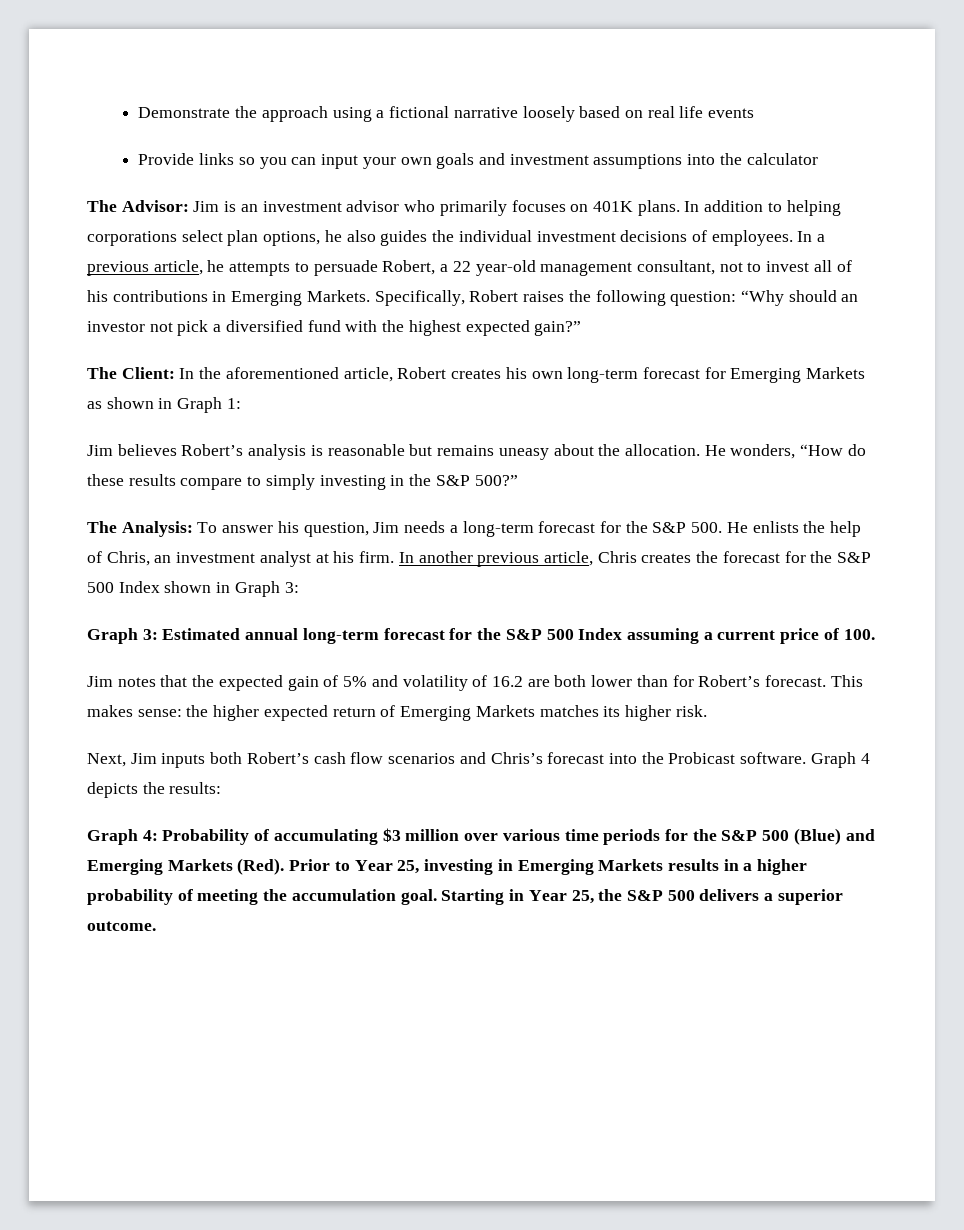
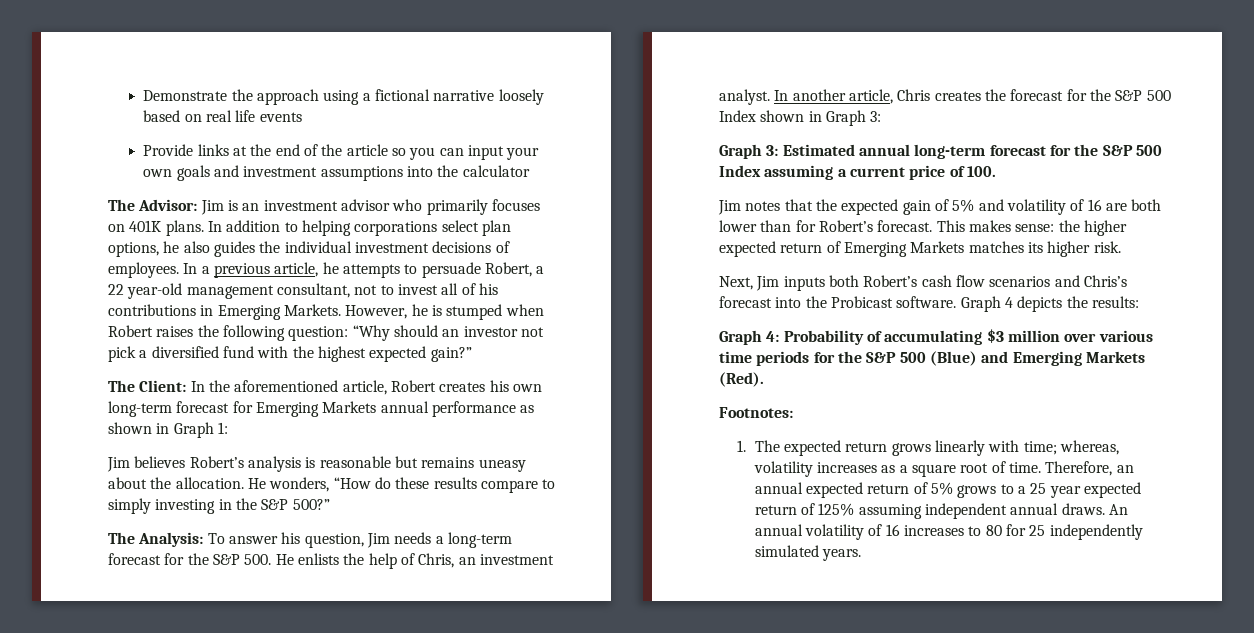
- Provide links so you can input your own goals and investment assumptions into the calculator
+ Provide links at the end of the article so you can input your own goals and investment assumptions into the calculator
- Specifically, Robert raises the following question: “Why should an investor not pick a diversified fund with the highest expected gain?”
+ However, he is stumped when Robert raises the following question: “Why should an investor not pick a diversified fund with the highest expected gain?”
- The Client: In the aforementioned article, Robert creates his own long-term forecast for Emerging Markets as shown in Graph 1:
+ The Client: In the aforementioned article, Robert creates his own long-term forecast for Emerging Markets annual performance as shown in Graph 1:
- The Analysis: To answer his question, Jim needs a long-term forecast for the S&P 500. He enlists the help of Chris, an investment analyst at his firm.
+ The Analysis: To answer his question, Jim needs a long-term forecast for the S&P 500. He enlists the help of Chris, an investment analyst.
- In another previous article, Chris creates the forecast for the S&P 500 Index shown in Graph 3:
+ In another article, Chris creates the forecast for the S&P 500 Index shown in Graph 3:
- Jim notes that the expected gain of 5% and volatility of 16.2 are both lower than for Robert’s forecast.
+ Jim notes that the expected gain of 5% and volatility of 16 are both lower than for Robert’s forecast.
- Graph 4: Probability of accumulating $3 million over various time periods for the S&P 500 (Blue) and Emerging Markets (Red). Prior to Year 25, investing in Emerging Markets results in a higher probability of meeting the accumulation goal. Starting in Year 25, the S&P 500 delivers a superior outcome.
+ Graph 4: Probability of accumulating $3 million over various time periods for the S&P 500 (Blue) and Emerging Markets (Red).
+ Footnotes:
+ 1. The expected return grows linearly with time; whereas, volatility increases as a square root of time. Therefore, an annual expected return of 5% grows to a 25 year expected return of 125% assuming independent annual draws. An annual volatility of 16 increases to 80 for 25 independently simulated years.

